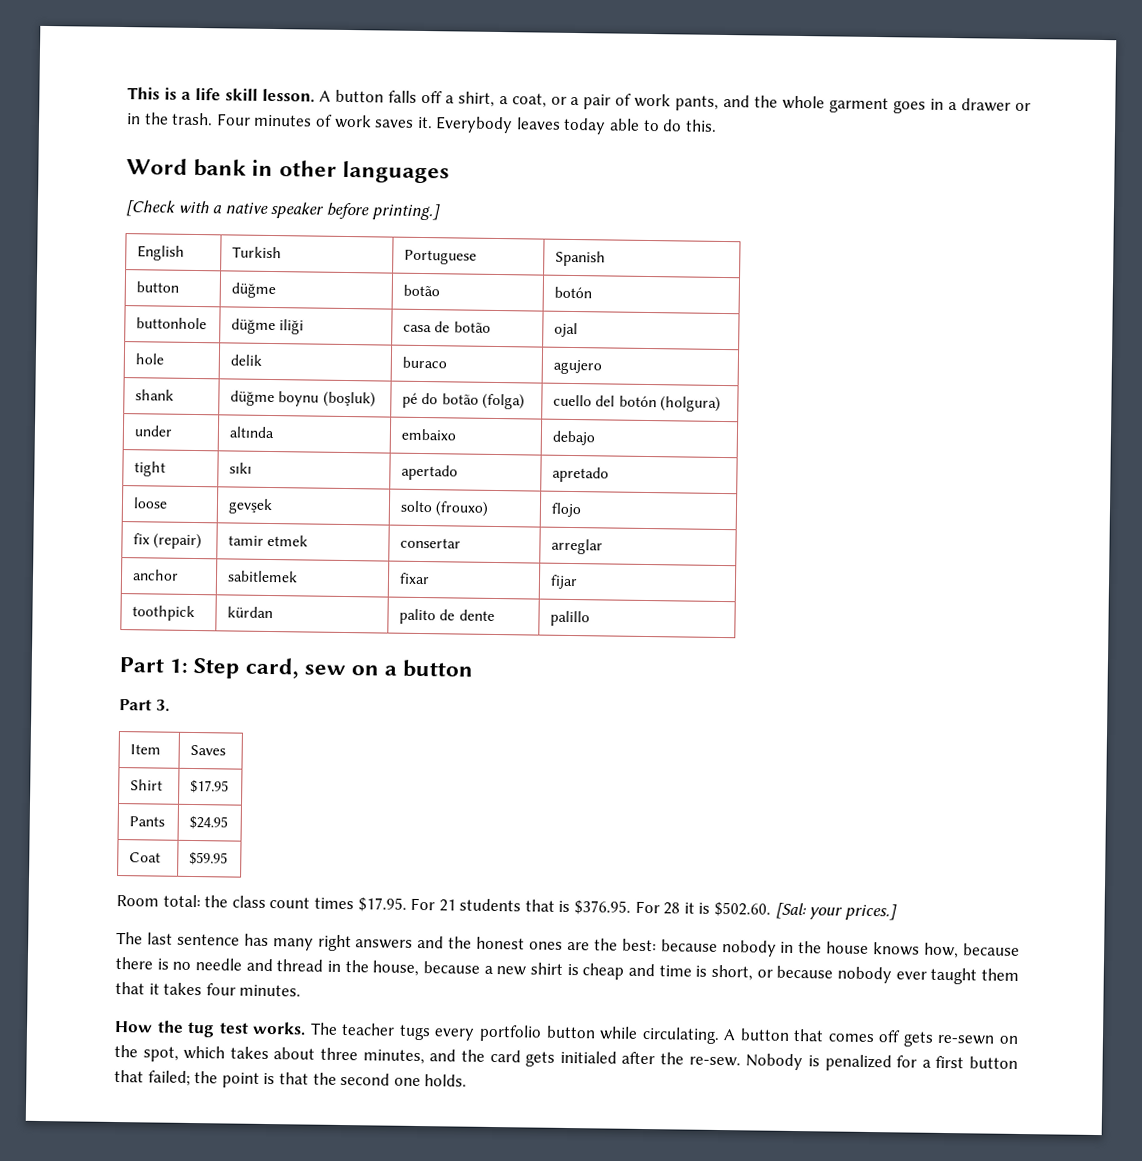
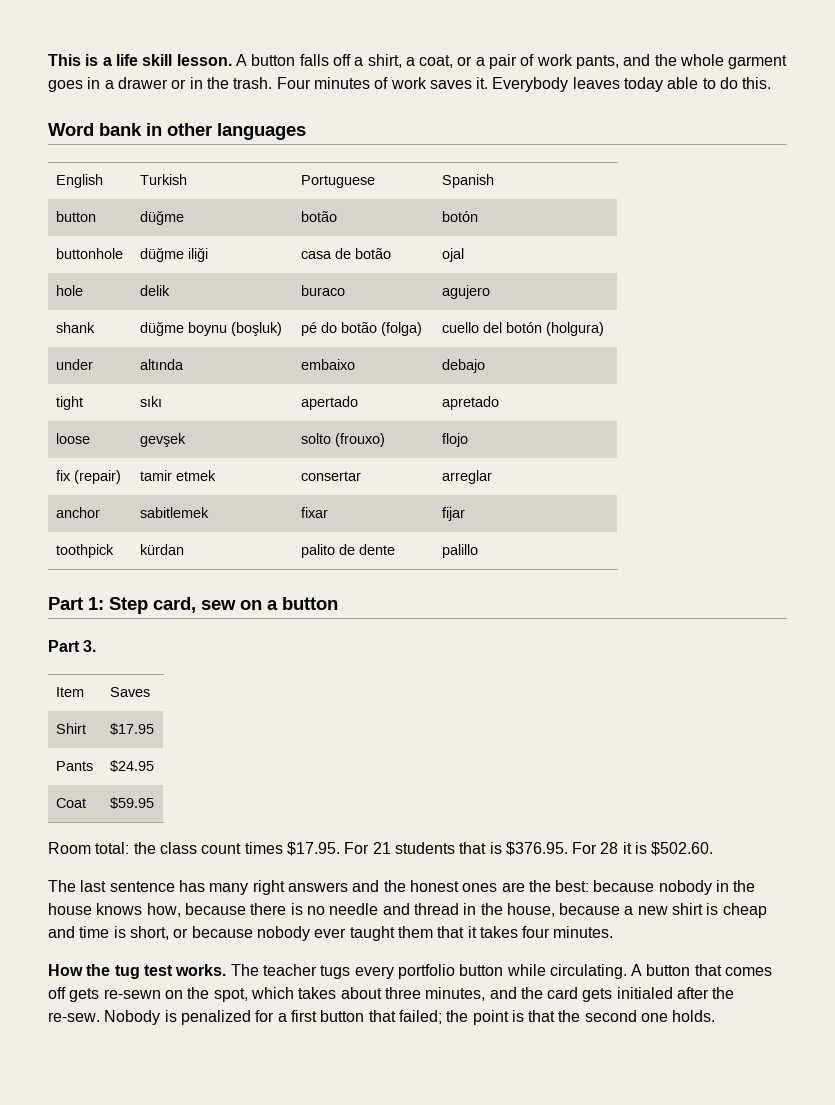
- [Check with a native speaker before printing.]
- Room total: the class count times $17.95. For 21 students that is $376.95. For 28 it is $502.60. [Sal: your prices.]
+ Room total: the class count times $17.95. For 21 students that is $376.95. For 28 it is $502.60.

